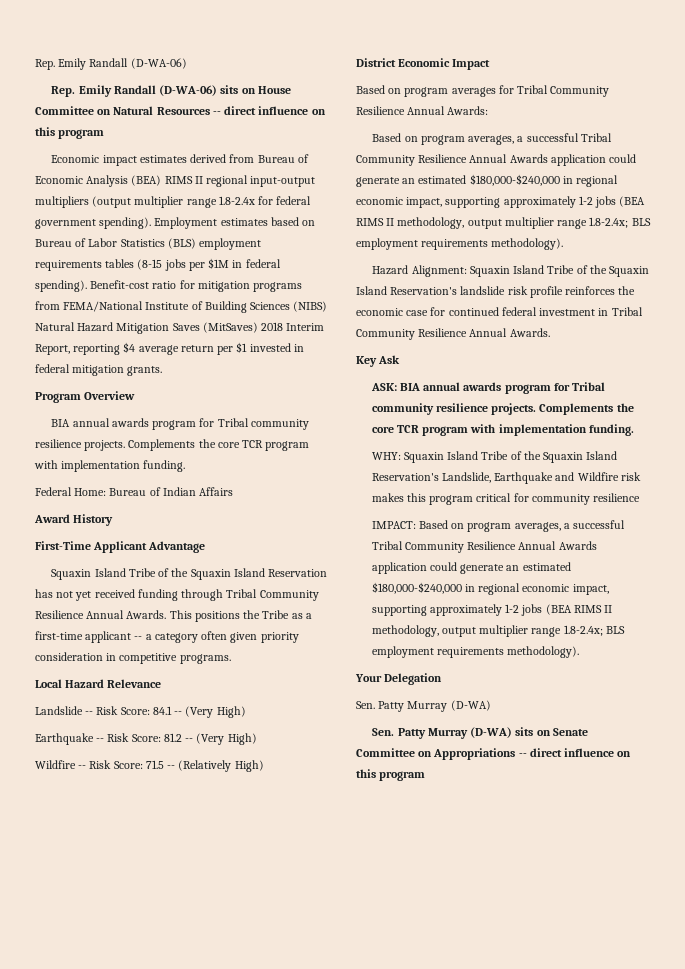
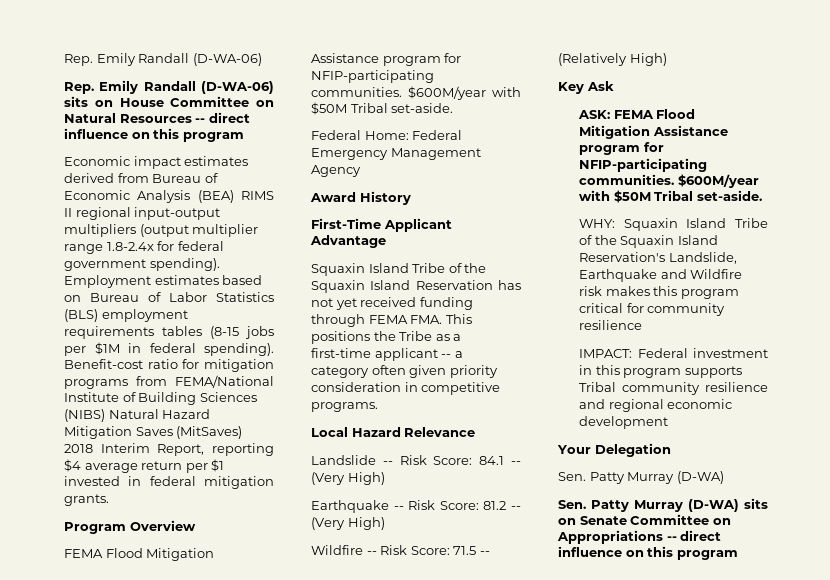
  Program Overview
- BIA annual awards program for Tribal community resilience projects. Complements the core TCR program with implementation funding.
- Federal Home: Bureau of Indian Affairs
+ FEMA Flood Mitigation Assistance program for NFIP-participating communities. $600M/year with $50M Tribal set-aside.
+ Federal Home: Federal Emergency Management Agency
- Squaxin Island Tribe of the Squaxin Island Reservation has not yet received funding through Tribal Community Resilience Annual Awards. This positions the Tribe as a first-time applicant -- a category often given priority consideration in competitive programs.
+ Squaxin Island Tribe of the Squaxin Island Reservation has not yet received funding through FEMA FMA. This positions the Tribe as a first-time applicant -- a category often given priority consideration in competitive programs.
- District Economic Impact
- Based on program averages for Tribal Community Resilience Annual Awards:
- Based on program averages, a successful Tribal Community Resilience Annual Awards application could generate an estimated $180,000-$240,000 in regional economic impact, supporting approximately 1-2 jobs (BEA RIMS II methodology, output multiplier range 1.8-2.4x; BLS employment requirements methodology).
- Hazard Alignment: Squaxin Island Tribe of the Squaxin Island Reservation's landslide risk profile reinforces the economic case for continued federal investment in Tribal Community Resilience Annual Awards.
  Key Ask
- ASK: BIA annual awards program for Tribal community resilience projects. Complements the core TCR program with implementation funding.
+ ASK: FEMA Flood Mitigation Assistance program for NFIP-participating communities. $600M/year with $50M Tribal set-aside.
- IMPACT: Based on program averages, a successful Tribal Community Resilience Annual Awards application could generate an estimated $180,000-$240,000 in regional economic impact, supporting approximately 1-2 jobs (BEA RIMS II methodology, output multiplier range 1.8-2.4x; BLS employment requirements methodology).
+ IMPACT: Federal investment in this program supports Tribal community resilience and regional economic development

